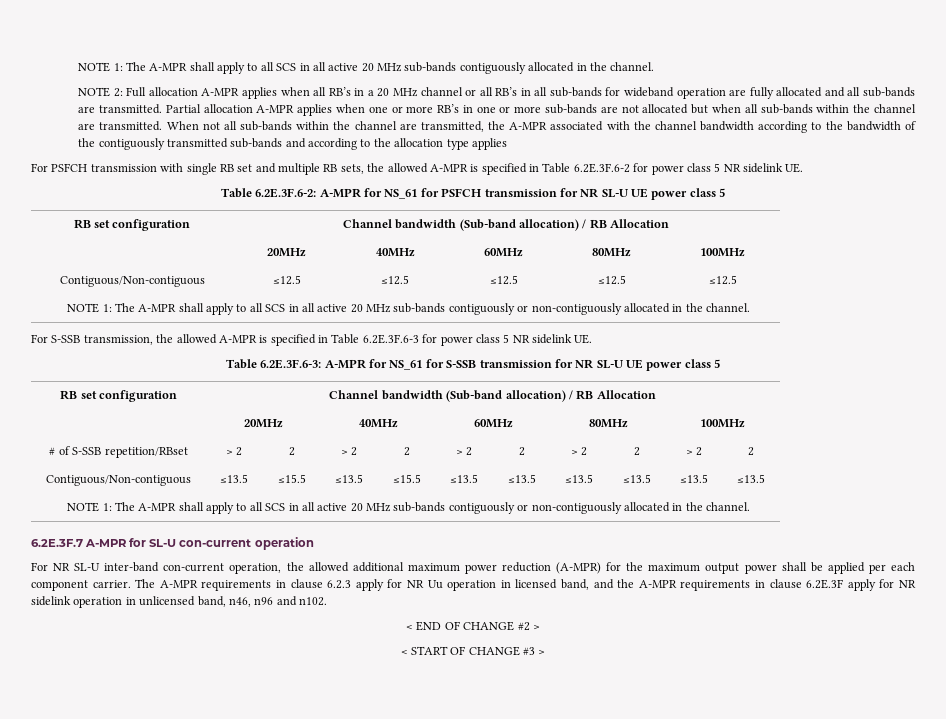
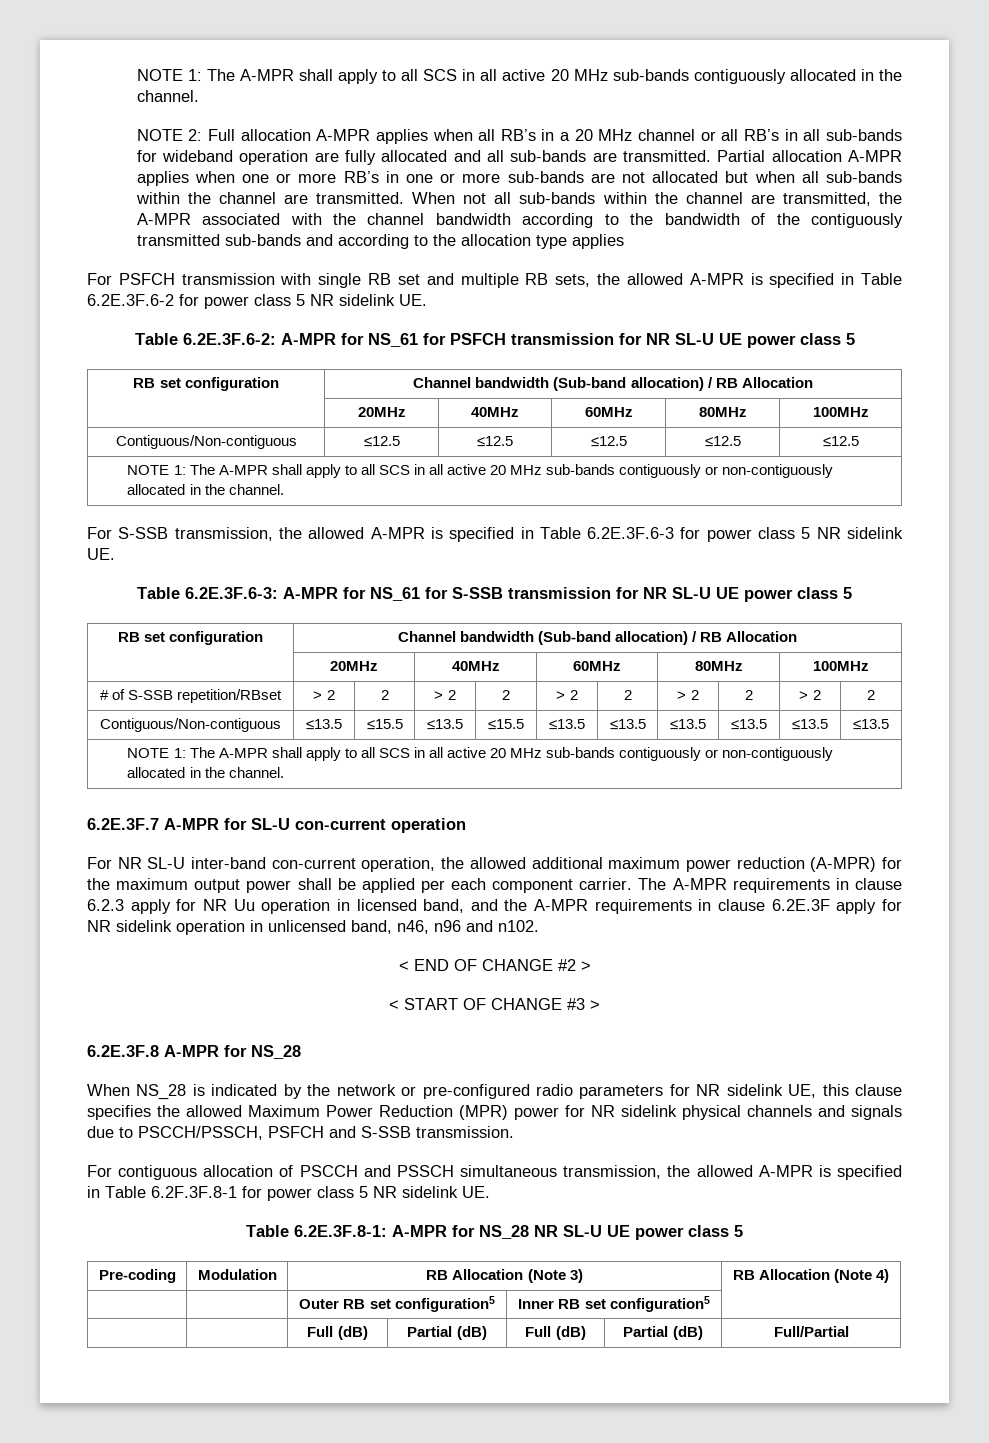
+ 6.2E.3F.8 A-MPR for NS_28
+ When NS_28 is indicated by the network or pre-configured radio parameters for NR sidelink UE, this clause specifies the allowed Maximum Power Reduction (MPR) power for NR sidelink physical channels and signals due to PSCCH/PSSCH, PSFCH and S-SSB transmission.
+ For contiguous allocation of PSCCH and PSSCH simultaneous transmission, the allowed A-MPR is specified in Table 6.2F.3F.8-1 for power class 5 NR sidelink UE.
+ Table 6.2E.3F.8-1: A-MPR for NS_28 NR SL-U UE power class 5
+ Pre-coding | Modulation | RB Allocation (Note 3) | RB Allocation (Note 4)
+ | | Outer RB set configuration5 | Inner RB set configuration5 |
+ | | Full (dB) | Partial (dB) | Full (dB) | Partial (dB) | Full/Partial

